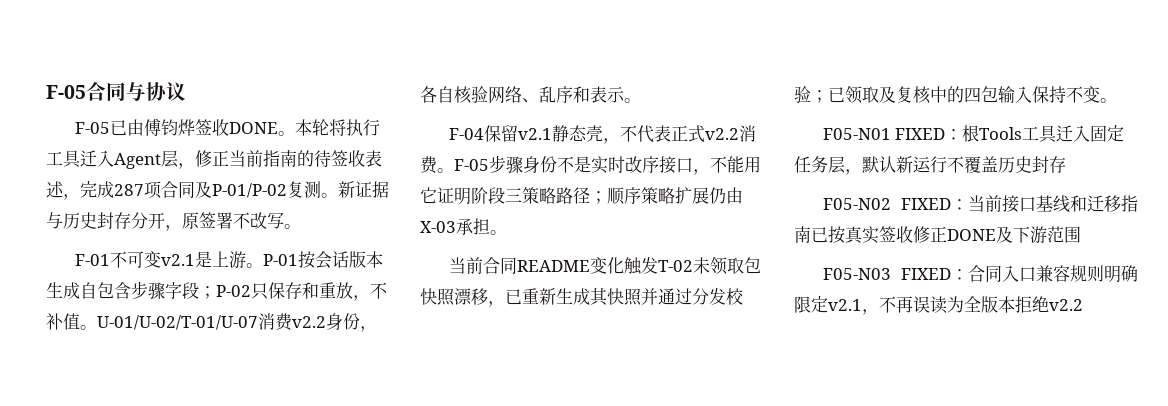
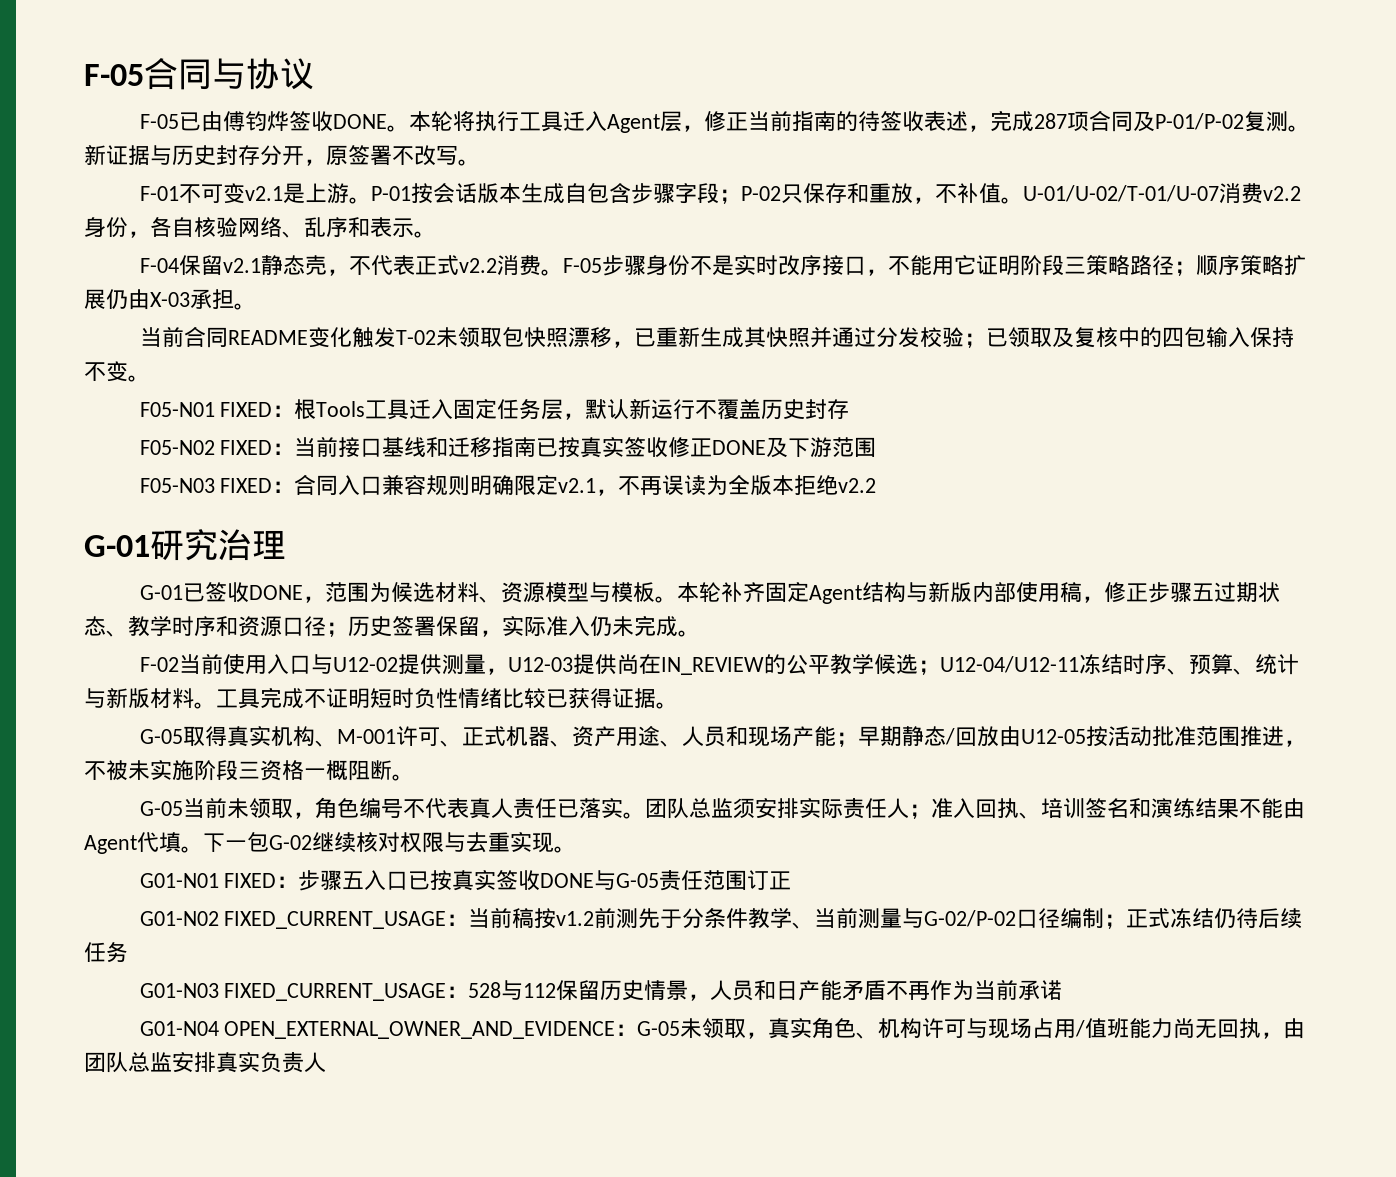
+ G-01研究治理
+ G-01已签收DONE，范围为候选材料、资源模型与模板。本轮补齐固定Agent结构与新版内部使用稿，修正步骤五过期状态、教学时序和资源口径；历史签署保留，实际准入仍未完成。
+ F-02当前使用入口与U12-02提供测量，U12-03提供尚在IN_REVIEW的公平教学候选；U12-04/U12-11冻结时序、预算、统计与新版材料。工具完成不证明短时负性情绪比较已获得证据。
+ G-05取得真实机构、M-001许可、正式机器、资产用途、人员和现场产能；早期静态/回放由U12-05按活动批准范围推进，不被未实施阶段三资格一概阻断。
+ G-05当前未领取，角色编号不代表真人责任已落实。团队总监须安排实际责任人；准入回执、培训签名和演练结果不能由Agent代填。下一包G-02继续核对权限与去重实现。
+ G01-N01 FIXED：步骤五入口已按真实签收DONE与G-05责任范围订正
+ G01-N02 FIXED_CURRENT_USAGE：当前稿按v1.2前测先于分条件教学、当前测量与G-02/P-02口径编制；正式冻结仍待后续任务
+ G01-N03 FIXED_CURRENT_USAGE：528与112保留历史情景，人员和日产能矛盾不再作为当前承诺
+ G01-N04 OPEN_EXTERNAL_OWNER_AND_EVIDENCE：G-05未领取，真实角色、机构许可与现场占用/值班能力尚无回执，由团队总监安排真实负责人

